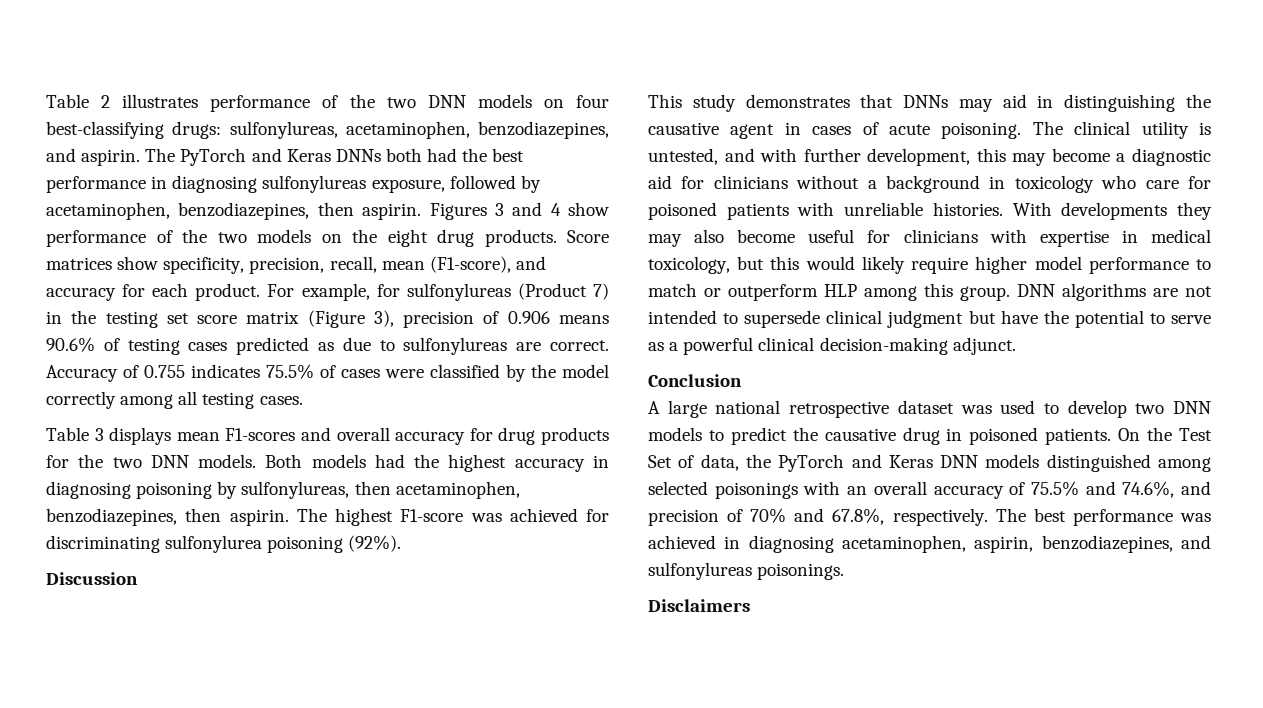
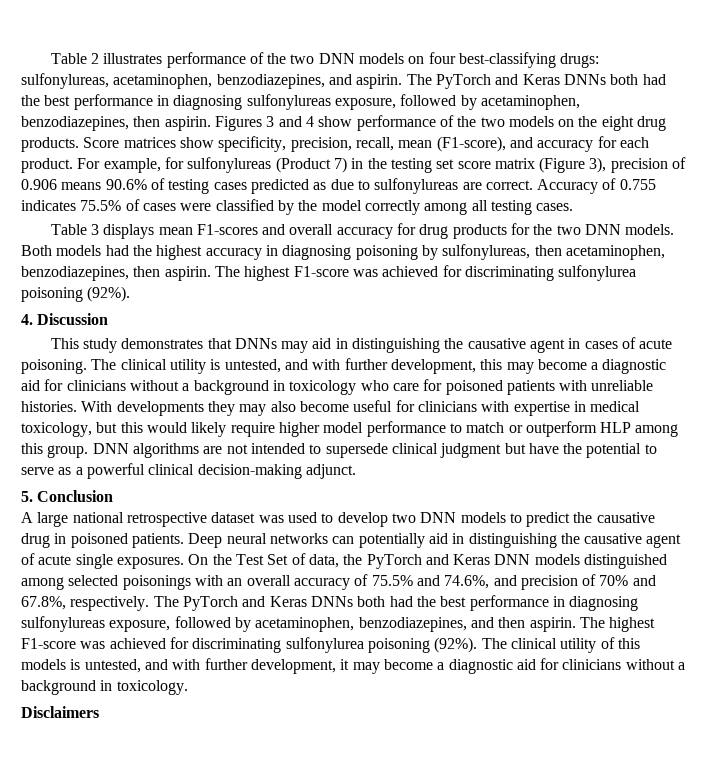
- Discussion
+ 4. Discussion
- Conclusion
+ 5. Conclusion
+ Deep neural networks can potentially aid in distinguishing the causative agent of acute single exposures.
- The best performance was achieved in diagnosing acetaminophen, aspirin, benzodiazepines, and sulfonylureas poisonings.
+ The PyTorch and Keras DNNs both had the best performance in diagnosing sulfonylureas exposure, followed by acetaminophen, benzodiazepines, and then aspirin. The highest F1-score was achieved for discriminating sulfonylurea poisoning (92%). The clinical utility of this models is untested, and with further development, it may become a diagnostic aid for clinicians without a background in toxicology.

